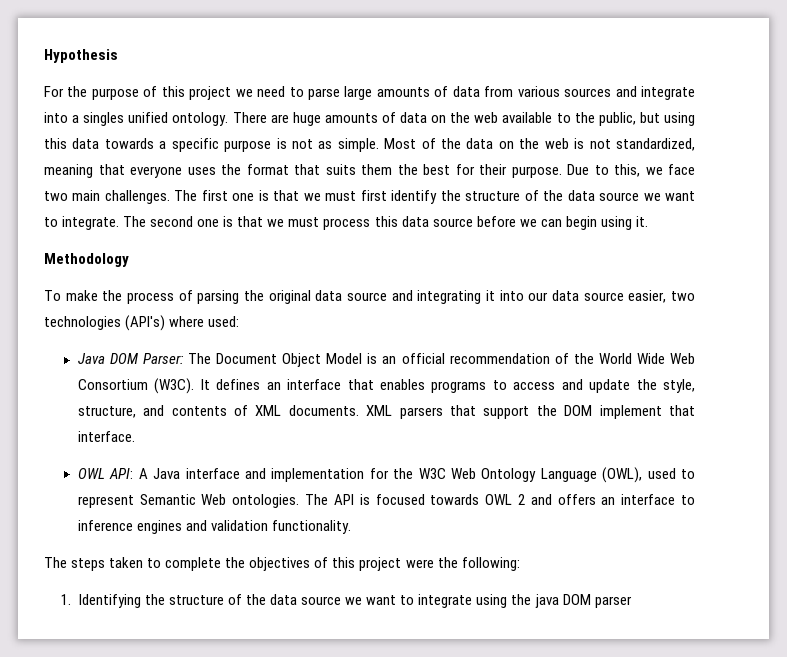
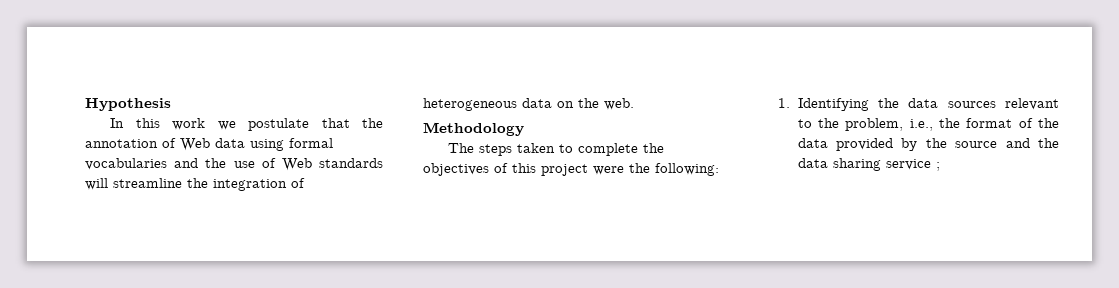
- For the purpose of this project we need to parse large amounts of data from various sources and integrate into a singles unified ontology. There are huge amounts of data on the web available to the public, but using this data towards a specific purpose is not as simple. Most of the data on the web is not standardized, meaning that everyone uses the format that suits them the best for their purpose. Due to this, we face two main challenges. The first one is that we must first identify the structure of the data source we want to integrate. The second one is that we must process this data source before we can begin using it.
+ In this work we postulate that the annotation of Web data using formal vocabularies and the use of Web standards will streamline the integration of heterogeneous data on the web.
  Methodology
- To make the process of parsing the original data source and integrating it into our data source easier, two technologies (API's) where used:
- Java DOM Parser: The Document Object Model is an official recommendation of the World Wide Web Consortium (W3C). It defines an interface that enables programs to access and update the style, structure, and contents of XML documents. XML parsers that support the DOM implement that interface.
- OWL API: A Java interface and implementation for the W3C Web Ontology Language (OWL), used to represent Semantic Web ontologies. The API is focused towards OWL 2 and offers an interface to inference engines and validation functionality.
- 1. Identifying the structure of the data source we want to integrate using the java DOM parser
+ 1. Identifying the data sources relevant to the problem, i.e., the format of the data provided by the source and the data sharing service ;

